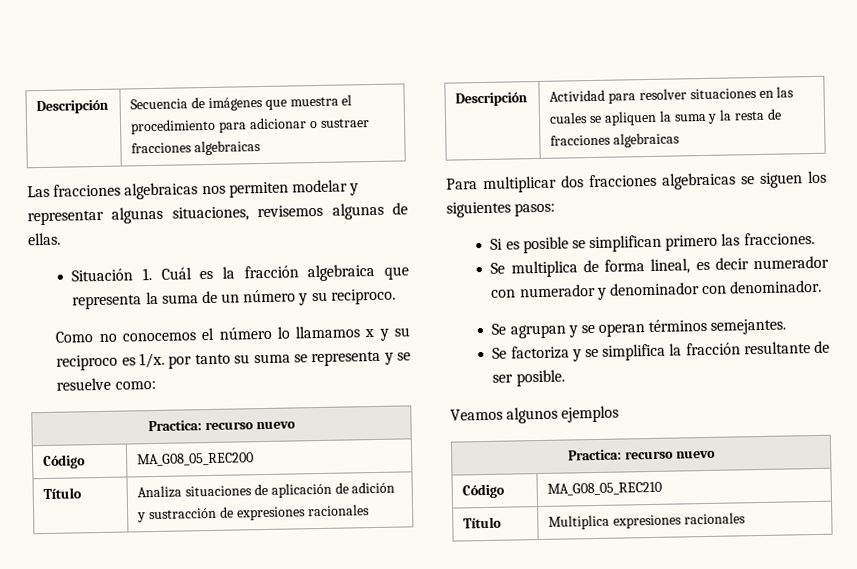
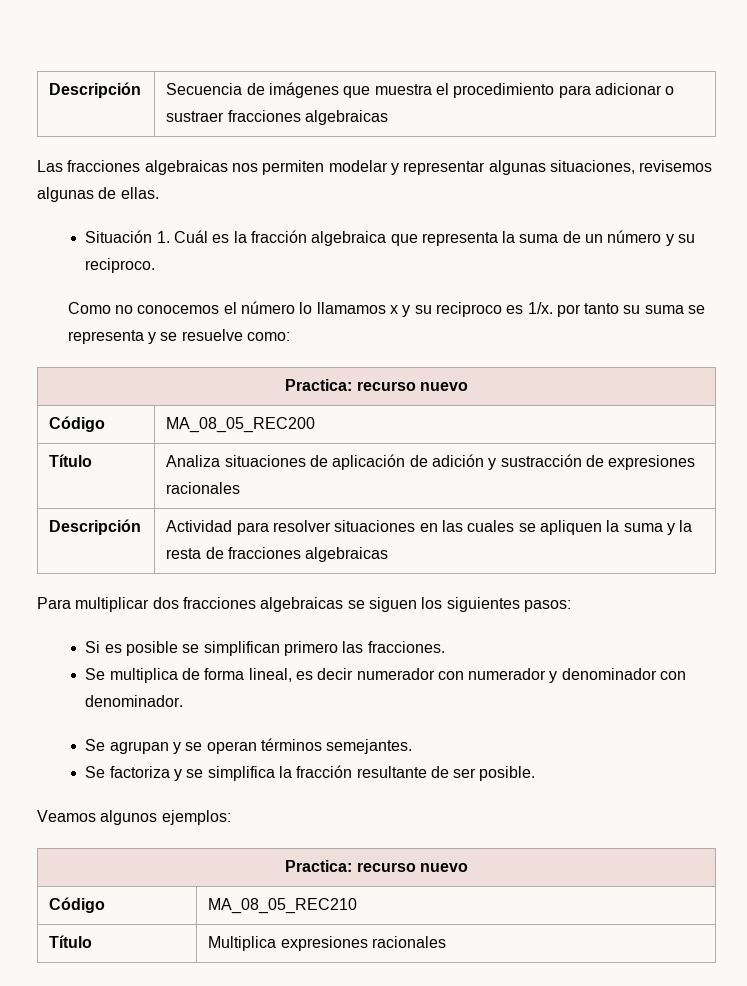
- Código | MA_G08_05_REC200
+ Código | MA_08_05_REC200
- Veamos algunos ejemplos
+ Veamos algunos ejemplos:
  Practica: recurso nuevo
- Código | MA_G08_05_REC210
+ Código | MA_08_05_REC210

